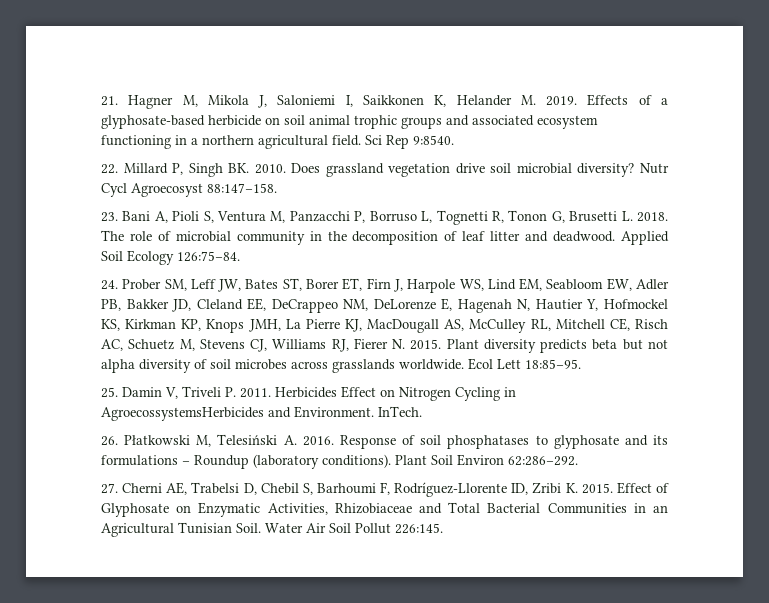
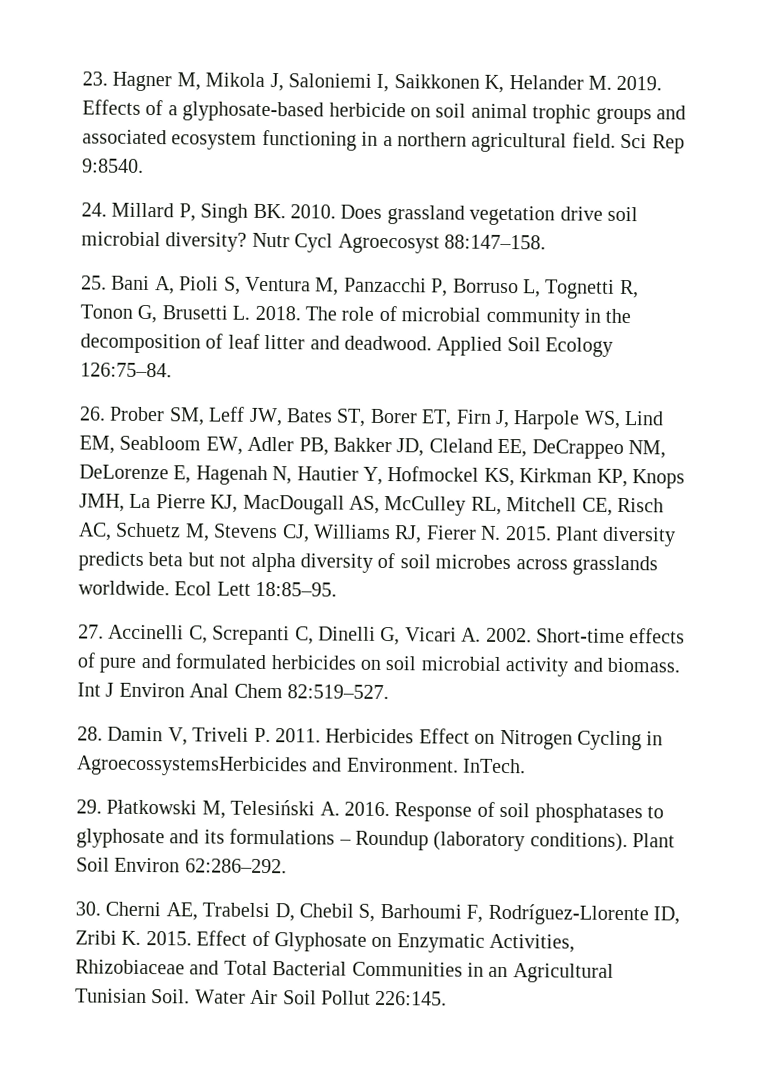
- 21. Hagner M, Mikola J, Saloniemi I, Saikkonen K, Helander M. 2019.
+ 23. Hagner M, Mikola J, Saloniemi I, Saikkonen K, Helander M. 2019.
- 22. Millard P, Singh BK. 2010.
+ 24. Millard P, Singh BK. 2010.
- 23. Bani A, Pioli S, Ventura M, Panzacchi P, Borruso L, Tognetti R, Tonon G, Brusetti L. 2018.
+ 25. Bani A, Pioli S, Ventura M, Panzacchi P, Borruso L, Tognetti R, Tonon G, Brusetti L. 2018.
- 24. Prober SM, Leff JW, Bates ST, Borer ET, Firn J, Harpole WS, Lind EM, Seabloom EW, Adler PB, Bakker JD, Cleland EE, DeCrappeo NM, DeLorenze E, Hagenah N, Hautier Y, Hofmockel KS, Kirkman KP, Knops JMH, La Pierre KJ, MacDougall AS, McCulley RL, Mitchell CE, Risch AC, Schuetz M, Stevens CJ, Williams RJ, Fierer N. 2015.
+ 26. Prober SM, Leff JW, Bates ST, Borer ET, Firn J, Harpole WS, Lind EM, Seabloom EW, Adler PB, Bakker JD, Cleland EE, DeCrappeo NM, DeLorenze E, Hagenah N, Hautier Y, Hofmockel KS, Kirkman KP, Knops JMH, La Pierre KJ, MacDougall AS, McCulley RL, Mitchell CE, Risch AC, Schuetz M, Stevens CJ, Williams RJ, Fierer N. 2015.
- 25. Damin V, Triveli P. 2011.
+ 27. Accinelli C, Screpanti C, Dinelli G, Vicari A. 2002. Short-time effects of pure and formulated herbicides on soil microbial activity and biomass. Int J Environ Anal Chem 82:519–527.
+ 28. Damin V, Triveli P. 2011.
- 26. Płatkowski M, Telesiński A. 2016.
+ 29. Płatkowski M, Telesiński A. 2016.
- 27. Cherni AE, Trabelsi D, Chebil S, Barhoumi F, Rodríguez-Llorente ID, Zribi K. 2015.
+ 30. Cherni AE, Trabelsi D, Chebil S, Barhoumi F, Rodríguez-Llorente ID, Zribi K. 2015.

